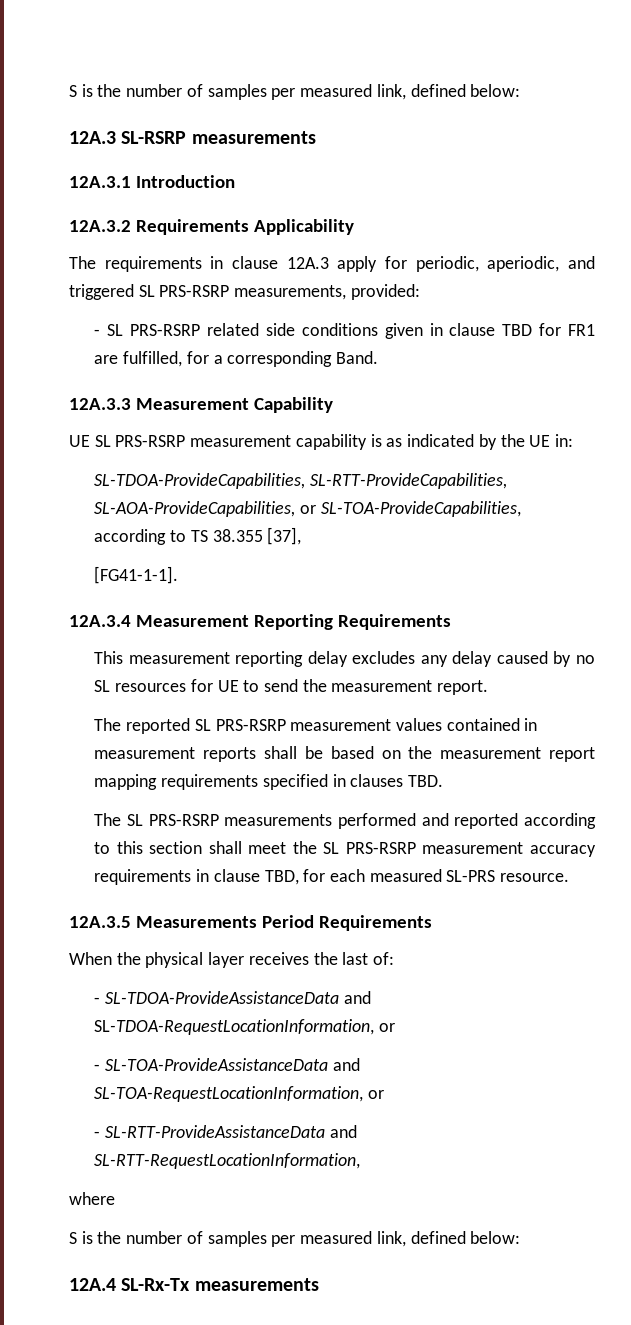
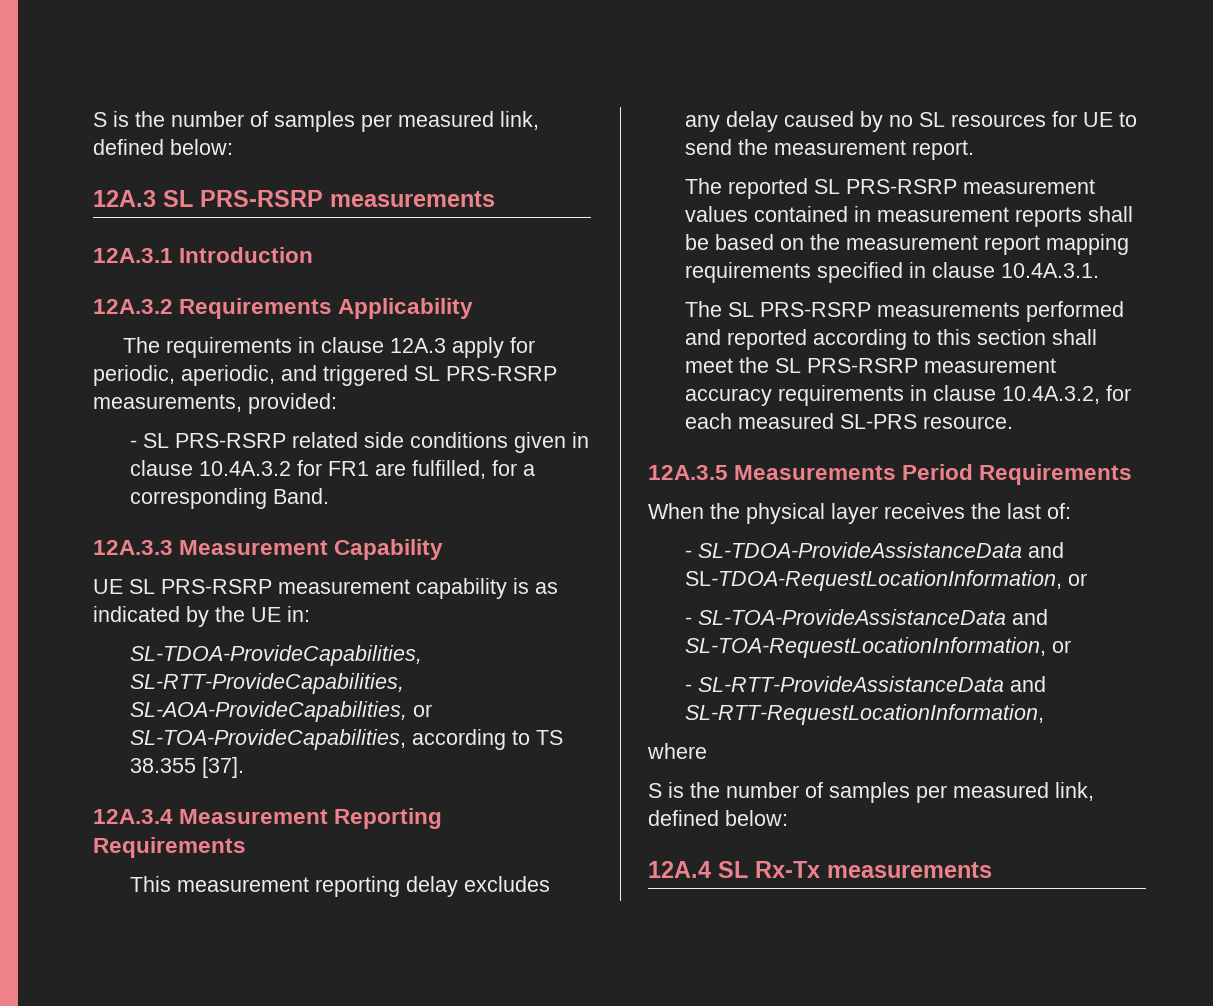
- 12A.3 SL-RSRP measurements
+ 12A.3 SL PRS-RSRP measurements
- - SL PRS-RSRP related side conditions given in clause TBD for FR1 are fulfilled, for a corresponding Band.
+ - SL PRS-RSRP related side conditions given in clause 10.4A.3.2 for FR1 are fulfilled, for a corresponding Band.
- SL-TDOA-ProvideCapabilities, SL-RTT-ProvideCapabilities, SL-AOA-ProvideCapabilities, or SL-TOA-ProvideCapabilities, according to TS 38.355 [37],
- [FG41-1-1].
+ SL-TDOA-ProvideCapabilities, SL-RTT-ProvideCapabilities, SL-AOA-ProvideCapabilities, or SL-TOA-ProvideCapabilities, according to TS 38.355 [37].
- The reported SL PRS-RSRP measurement values contained in measurement reports shall be based on the measurement report mapping requirements specified in clauses TBD.
+ The reported SL PRS-RSRP measurement values contained in measurement reports shall be based on the measurement report mapping requirements specified in clause 10.4A.3.1.
- The SL PRS-RSRP measurements performed and reported according to this section shall meet the SL PRS-RSRP measurement accuracy requirements in clause TBD, for each measured SL-PRS resource.
+ The SL PRS-RSRP measurements performed and reported according to this section shall meet the SL PRS-RSRP measurement accuracy requirements in clause 10.4A.3.2, for each measured SL-PRS resource.
- 12A.4 SL-Rx-Tx measurements
+ 12A.4 SL Rx-Tx measurements

